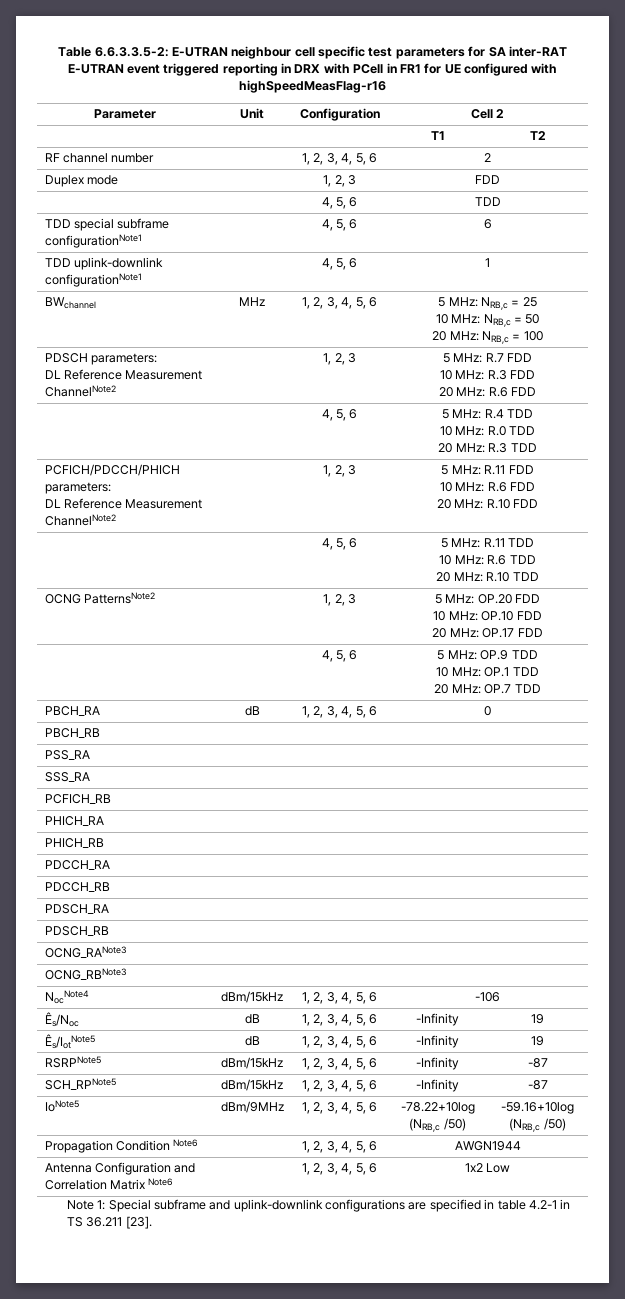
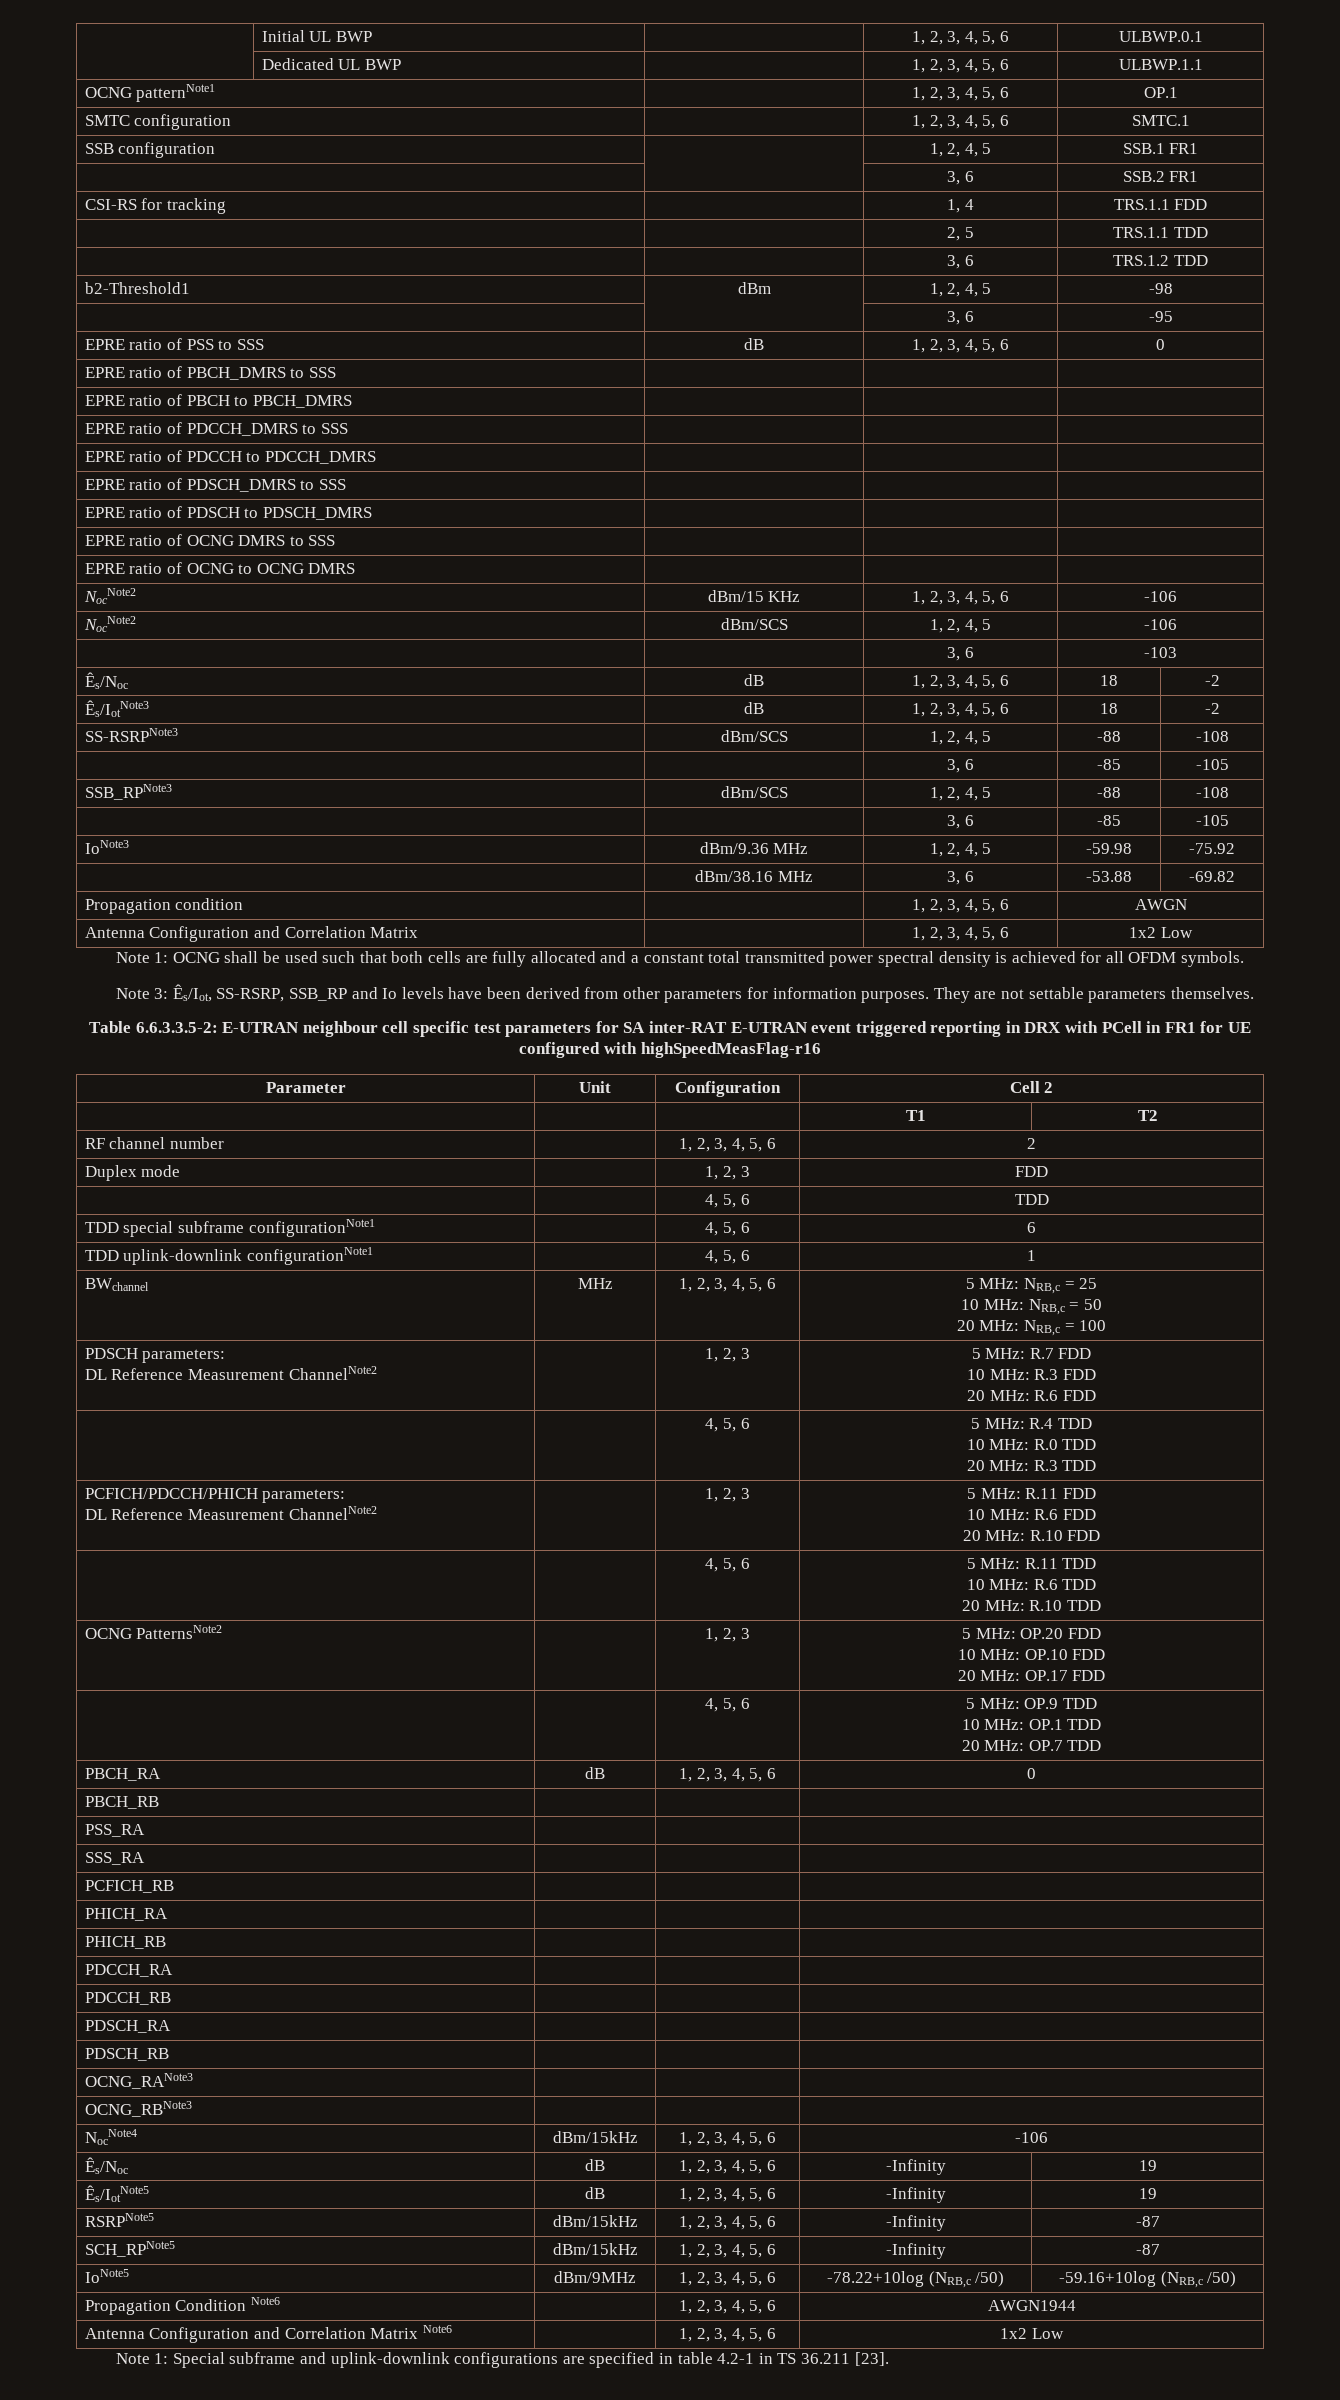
+ | Initial UL BWP | | 1, 2, 3, 4, 5, 6 | ULBWP.0.1
+ | Dedicated UL BWP | | 1, 2, 3, 4, 5, 6 | ULBWP.1.1
+ OCNG patternNote1 | | 1, 2, 3, 4, 5, 6 | OP.1
+ SMTC configuration | | 1, 2, 3, 4, 5, 6 | SMTC.1
+ SSB configuration | | 1, 2, 4, 5 | SSB.1 FR1
+ | | 3, 6 | SSB.2 FR1
+ CSI-RS for tracking | | 1, 4 | TRS.1.1 FDD
+ | | 2, 5 | TRS.1.1 TDD
+ | | 3, 6 | TRS.1.2 TDD
+ b2-Threshold1 | dBm | 1, 2, 4, 5 | -98
+ | | 3, 6 | -95
+ EPRE ratio of PSS to SSS | dB | 1, 2, 3, 4, 5, 6 | 0
+ EPRE ratio of PBCH_DMRS to SSS | | |
+ EPRE ratio of PBCH to PBCH_DMRS | | |
+ EPRE ratio of PDCCH_DMRS to SSS | | |
+ EPRE ratio of PDCCH to PDCCH_DMRS | | |
+ EPRE ratio of PDSCH_DMRS to SSS | | |
+ EPRE ratio of PDSCH to PDSCH_DMRS | | |
+ EPRE ratio of OCNG DMRS to SSS | | |
+ EPRE ratio of OCNG to OCNG DMRS | | |
+ NocNote2 | dBm/15 KHz | 1, 2, 3, 4, 5, 6 | -106
+ NocNote2 | dBm/SCS | 1, 2, 4, 5 | -106
+ | | 3, 6 | -103
+ Ês/Noc | dB | 1, 2, 3, 4, 5, 6 | 18 | -2
+ Ês/IotNote3 | dB | 1, 2, 3, 4, 5, 6 | 18 | -2
+ SS-RSRPNote3 | dBm/SCS | 1, 2, 4, 5 | -88 | -108
+ | | 3, 6 | -85 | -105
+ SSB_RPNote3 | dBm/SCS | 1, 2, 4, 5 | -88 | -108
+ | | 3, 6 | -85 | -105
+ IoNote3 | dBm/9.36 MHz | 1, 2, 4, 5 | -59.98 | -75.92
+ | dBm/38.16 MHz | 3, 6 | -53.88 | -69.82
+ Propagation condition | | 1, 2, 3, 4, 5, 6 | AWGN
+ Antenna Configuration and Correlation Matrix | | 1, 2, 3, 4, 5, 6 | 1x2 Low
+ Note 1: OCNG shall be used such that both cells are fully allocated and a constant total transmitted power spectral density is achieved for all OFDM symbols.
+ Note 3: Ês/Iot, SS-RSRP, SSB_RP and Io levels have been derived from other parameters for information purposes. They are not settable parameters themselves.

